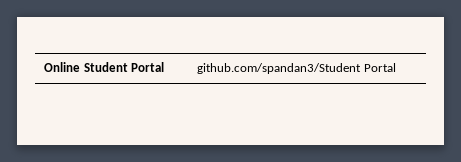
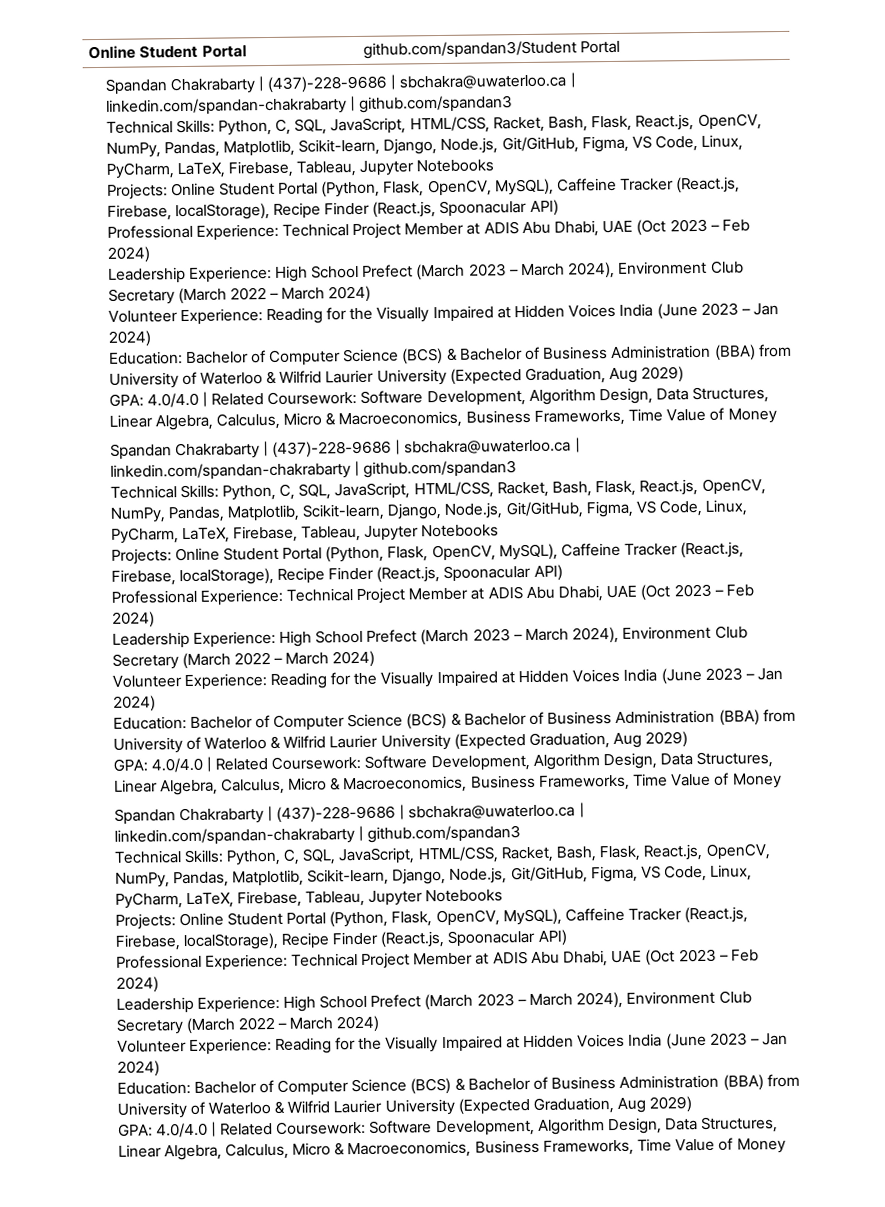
  Online Student Portal | github.com/spandan3/Student Portal
+ Spandan Chakrabarty | (437)-228-9686 | sbchakra@uwaterloo.ca | linkedin.com/spandan-chakrabarty | github.com/spandan3
+ Technical Skills: Python, C, SQL, JavaScript, HTML/CSS, Racket, Bash, Flask, React.js, OpenCV, NumPy, Pandas, Matplotlib, Scikit-learn, Django, Node.js, Git/GitHub, Figma, VS Code, Linux, PyCharm, LaTeX, Firebase, Tableau, Jupyter Notebooks
+ Projects: Online Student Portal (Python, Flask, OpenCV, MySQL), Caffeine Tracker (React.js, Firebase, localStorage), Recipe Finder (React.js, Spoonacular API)
+ Professional Experience: Technical Project Member at ADIS Abu Dhabi, UAE (Oct 2023 – Feb 2024)
+ Leadership Experience: High School Prefect (March 2023 – March 2024), Environment Club Secretary (March 2022 – March 2024)
+ Volunteer Experience: Reading for the Visually Impaired at Hidden Voices India (June 2023 – Jan 2024)
+ Education: Bachelor of Computer Science (BCS) & Bachelor of Business Administration (BBA) from University of Waterloo & Wilfrid Laurier University (Expected Graduation, Aug 2029)
+ GPA: 4.0/4.0 | Related Coursework: Software Development, Algorithm Design, Data Structures, Linear Algebra, Calculus, Micro & Macroeconomics, Business Frameworks, Time Value of Money
+ Spandan Chakrabarty | (437)-228-9686 | sbchakra@uwaterloo.ca | linkedin.com/spandan-chakrabarty | github.com/spandan3
+ Technical Skills: Python, C, SQL, JavaScript, HTML/CSS, Racket, Bash, Flask, React.js, OpenCV, NumPy, Pandas, Matplotlib, Scikit-learn, Django, Node.js, Git/GitHub, Figma, VS Code, Linux, PyCharm, LaTeX, Firebase, Tableau, Jupyter Notebooks
+ Projects: Online Student Portal (Python, Flask, OpenCV, MySQL), Caffeine Tracker (React.js, Firebase, localStorage), Recipe Finder (React.js, Spoonacular API)
+ Professional Experience: Technical Project Member at ADIS Abu Dhabi, UAE (Oct 2023 – Feb 2024)
+ Leadership Experience: High School Prefect (March 2023 – March 2024), Environment Club Secretary (March 2022 – March 2024)
+ Volunteer Experience: Reading for the Visually Impaired at Hidden Voices India (June 2023 – Jan 2024)
+ Education: Bachelor of Computer Science (BCS) & Bachelor of Business Administration (BBA) from University of Waterloo & Wilfrid Laurier University (Expected Graduation, Aug 2029)
+ GPA: 4.0/4.0 | Related Coursework: Software Development, Algorithm Design, Data Structures, Linear Algebra, Calculus, Micro & Macroeconomics, Business Frameworks, Time Value of Money
+ Spandan Chakrabarty | (437)-228-9686 | sbchakra@uwaterloo.ca | linkedin.com/spandan-chakrabarty | github.com/spandan3
+ Technical Skills: Python, C, SQL, JavaScript, HTML/CSS, Racket, Bash, Flask, React.js, OpenCV, NumPy, Pandas, Matplotlib, Scikit-learn, Django, Node.js, Git/GitHub, Figma, VS Code, Linux, PyCharm, LaTeX, Firebase, Tableau, Jupyter Notebooks
+ Projects: Online Student Portal (Python, Flask, OpenCV, MySQL), Caffeine Tracker (React.js, Firebase, localStorage), Recipe Finder (React.js, Spoonacular API)
+ Professional Experience: Technical Project Member at ADIS Abu Dhabi, UAE (Oct 2023 – Feb 2024)
+ Leadership Experience: High School Prefect (March 2023 – March 2024), Environment Club Secretary (March 2022 – March 2024)
+ Volunteer Experience: Reading for the Visually Impaired at Hidden Voices India (June 2023 – Jan 2024)
+ Education: Bachelor of Computer Science (BCS) & Bachelor of Business Administration (BBA) from University of Waterloo & Wilfrid Laurier University (Expected Graduation, Aug 2029)
+ GPA: 4.0/4.0 | Related Coursework: Software Development, Algorithm Design, Data Structures, Linear Algebra, Calculus, Micro & Macroeconomics, Business Frameworks, Time Value of Money

